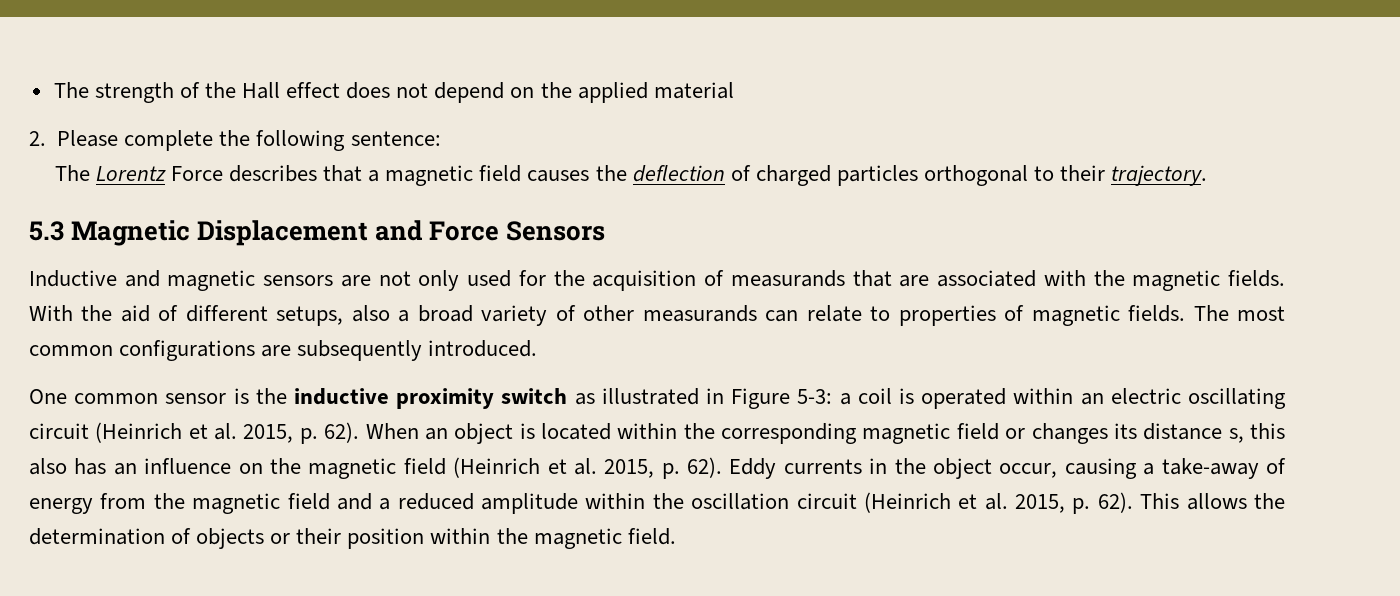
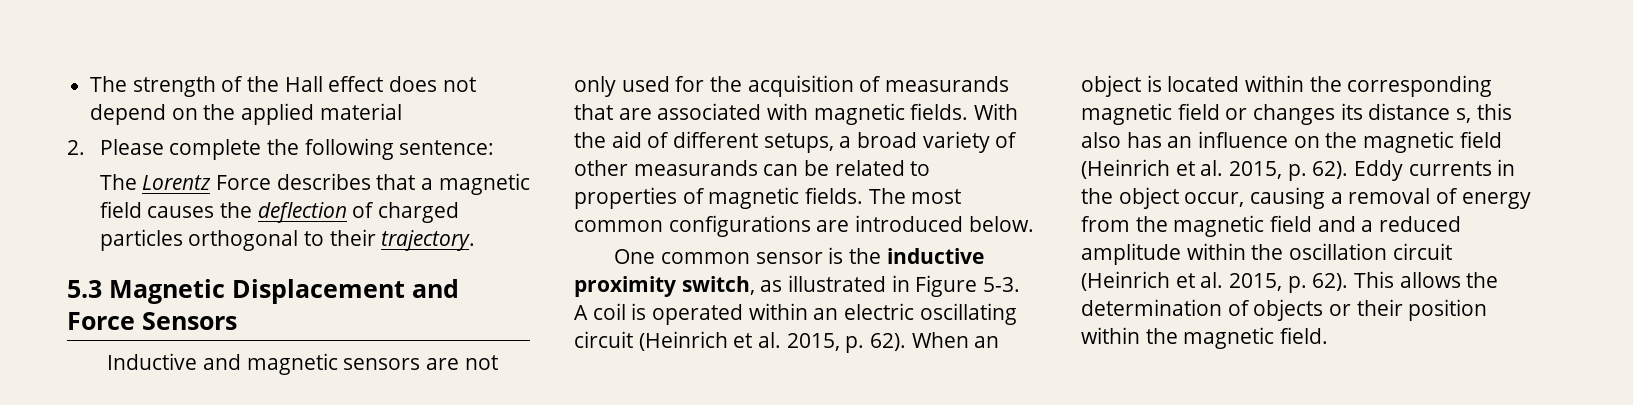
- Inductive and magnetic sensors are not only used for the acquisition of measurands that are associated with the magnetic fields.
+ Inductive and magnetic sensors are not only used for the acquisition of measurands that are associated with magnetic fields.
- With the aid of different setups, also a broad variety of other measurands can relate to properties of magnetic fields.
+ With the aid of different setups, a broad variety of other measurands can be related to properties of magnetic fields.
- The most common configurations are subsequently introduced.
+ The most common configurations are introduced below.
- One common sensor is the inductive proximity switch as illustrated in Figure 5-3: a coil is operated within an electric oscillating circuit (Heinrich et al. 2015, p. 62).
+ One common sensor is the inductive proximity switch, as illustrated in Figure 5-3. A coil is operated within an electric oscillating circuit (Heinrich et al. 2015, p. 62).
- Eddy currents in the object occur, causing a take-away of energy from the magnetic field and a reduced amplitude within the oscillation circuit (Heinrich et al. 2015, p. 62).
+ Eddy currents in the object occur, causing a removal of energy from the magnetic field and a reduced amplitude within the oscillation circuit (Heinrich et al. 2015, p. 62).

